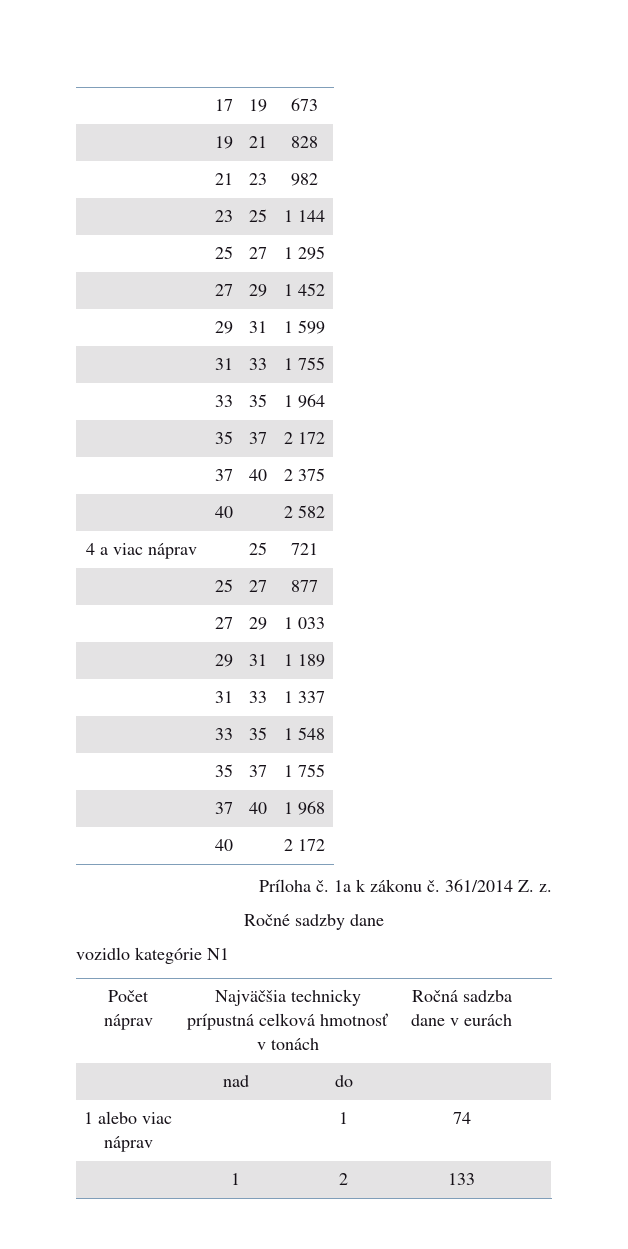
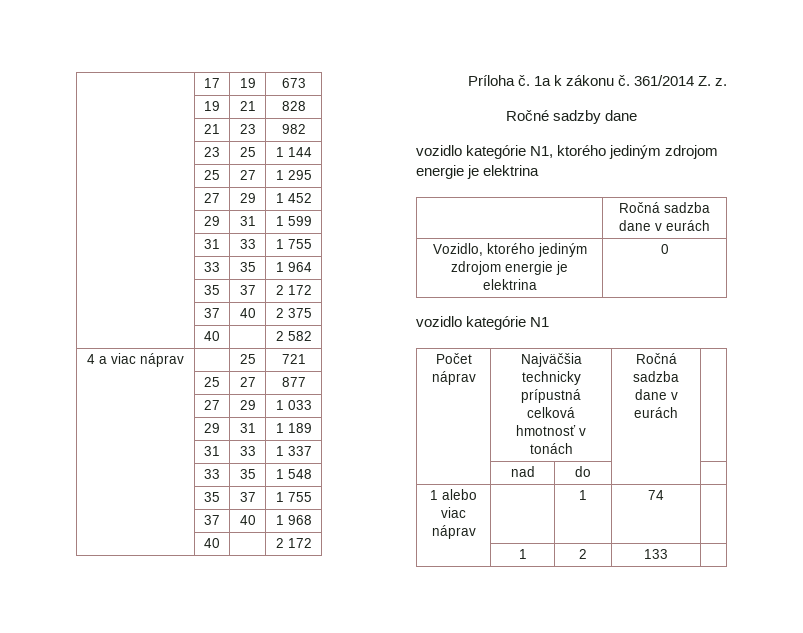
+ vozidlo kategórie N1, ktorého jediným zdrojom energie je elektrina
+ | Ročná sadzba dane v eurách
+ Vozidlo, ktorého jediným zdrojom energie je elektrina | 0

